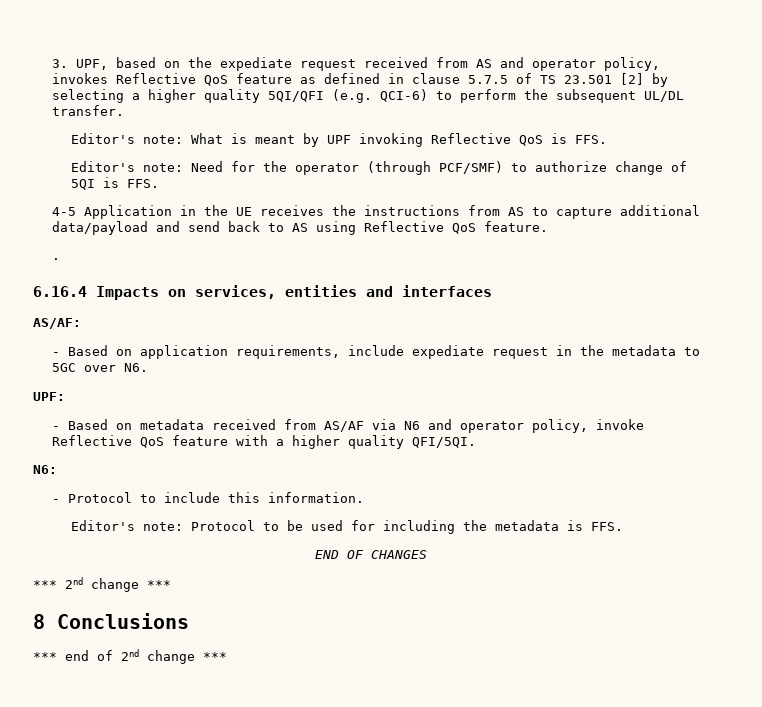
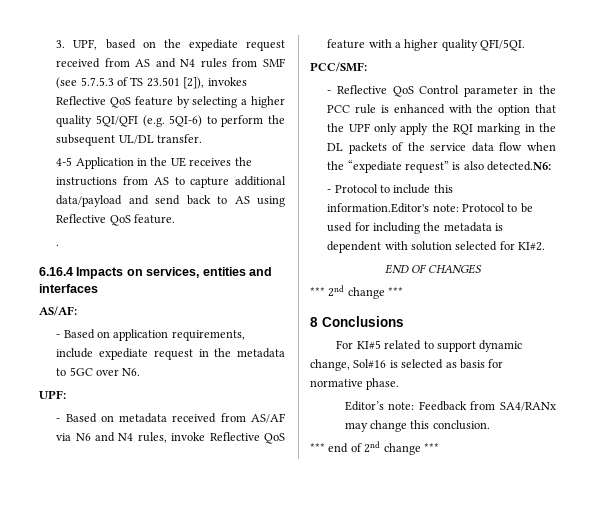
- 3. UPF, based on the expediate request received from AS and operator policy, invokes Reflective QoS feature as defined in clause 5.7.5 of TS 23.501 [2] by selecting a higher quality 5QI/QFI (e.g. QCI-6) to perform the subsequent UL/DL transfer.
+ 3. UPF, based on the expediate request received from AS and N4 rules from SMF (see 5.7.5.3 of TS 23.501 [2]), invokes Reflective QoS feature by selecting a higher quality 5QI/QFI (e.g. 5QI-6) to perform the subsequent UL/DL transfer.
- Editor's note: What is meant by UPF invoking Reflective QoS is FFS.
- Editor's note: Need for the operator (through PCF/SMF) to authorize change of 5QI is FFS.
- - Based on metadata received from AS/AF via N6 and operator policy, invoke Reflective QoS feature with a higher quality QFI/5QI.
+ - Based on metadata received from AS/AF via N6 and N4 rules, invoke Reflective QoS feature with a higher quality QFI/5QI.
- N6:
+ PCC/SMF:
+ - Reflective QoS Control parameter in the PCC rule is enhanced with the option that the UPF only apply the RQI marking in the DL packets of the service data flow when the “expediate request” is also detected.N6:
- - Protocol to include this information.
- Editor's note: Protocol to be used for including the metadata is FFS.
+ - Protocol to include this information.Editor's note: Protocol to be used for including the metadata is dependent with solution selected for KI#2.
+ For KI#5 related to support dynamic change, Sol#16 is selected as basis for normative phase.
+ Editor’s note: Feedback from SA4/RANx may change this conclusion.

